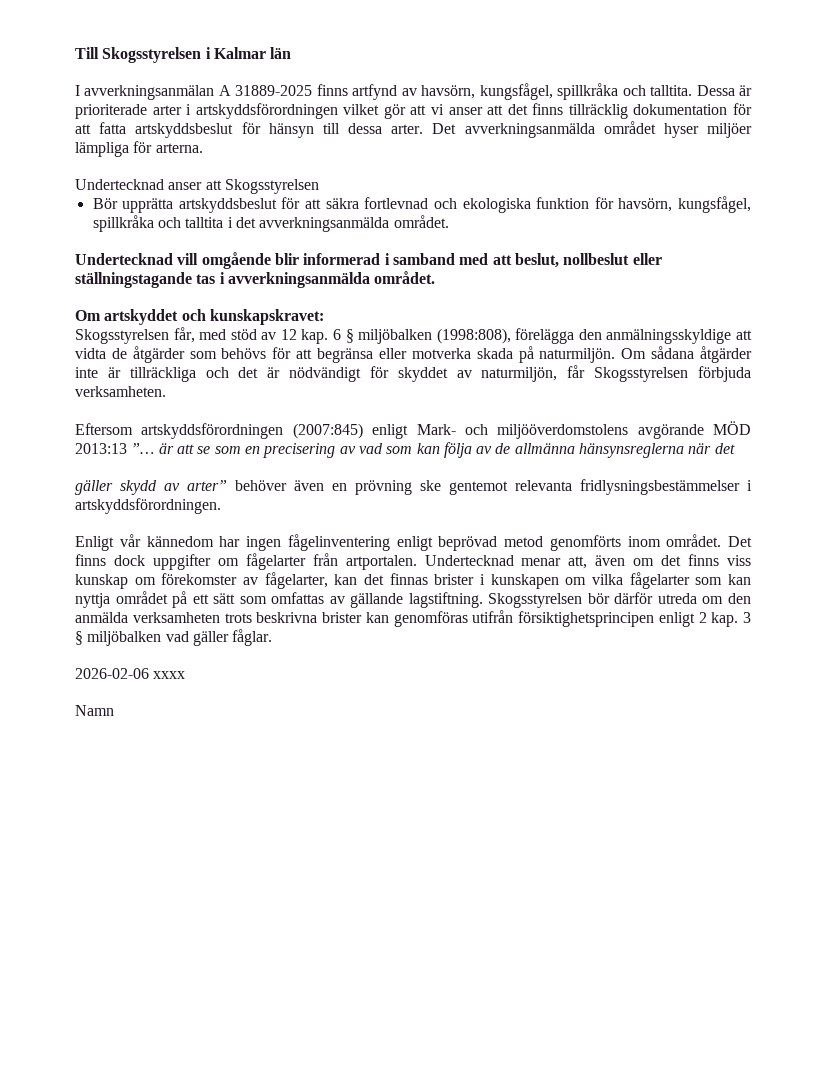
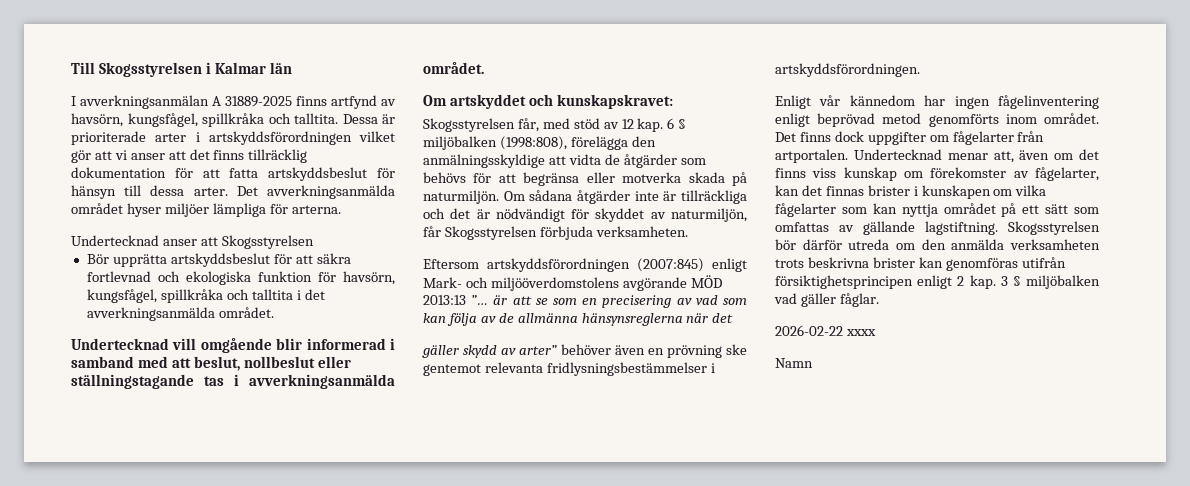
- 2026-02-06 xxxx
+ 2026-02-22 xxxx

